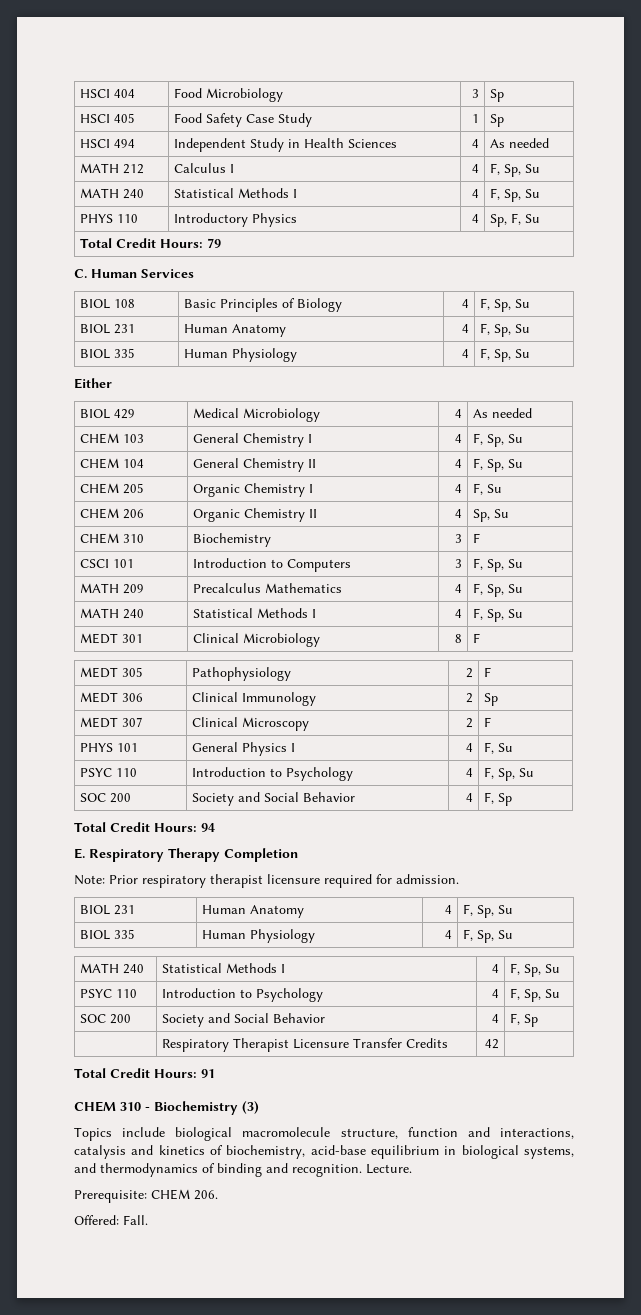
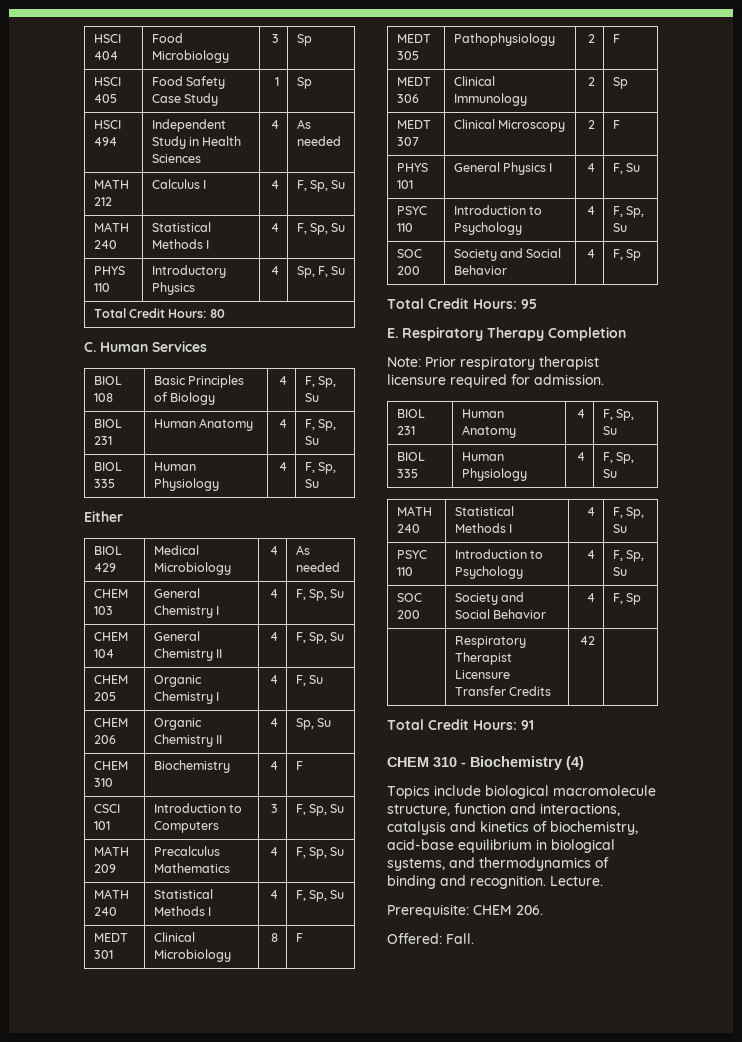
- Total Credit Hours: 79
+ Total Credit Hours: 80
- CHEM 310 | Biochemistry | 3 | F
+ CHEM 310 | Biochemistry | 4 | F
- Total Credit Hours: 94
+ Total Credit Hours: 95
- CHEM 310 - Biochemistry (3)
+ CHEM 310 - Biochemistry (4)

